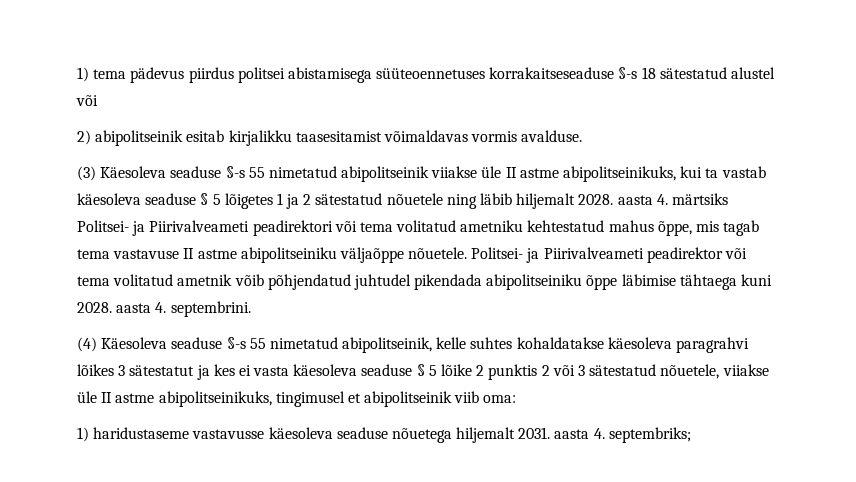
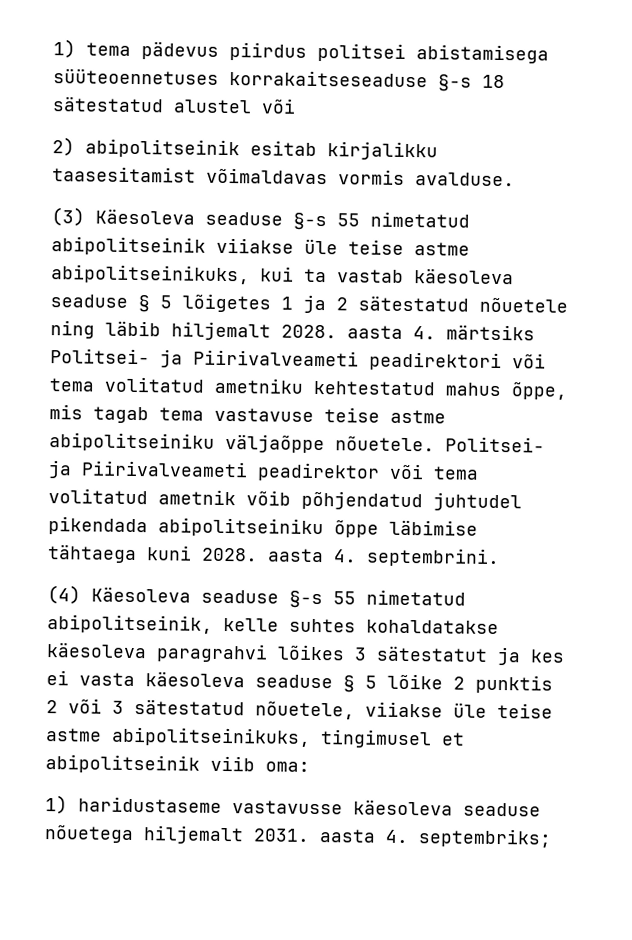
- (3) Käesoleva seaduse §-s 55 nimetatud abipolitseinik viiakse üle II astme abipolitseinikuks, kui ta vastab käesoleva seaduse § 5 lõigetes 1 ja 2 sätestatud nõuetele ning läbib hiljemalt 2028. aasta 4. märtsiks Politsei- ja Piirivalveameti peadirektori või tema volitatud ametniku kehtestatud mahus õppe, mis tagab tema vastavuse II astme abipolitseiniku väljaõppe nõuetele.
+ (3) Käesoleva seaduse §-s 55 nimetatud abipolitseinik viiakse üle teise astme abipolitseinikuks, kui ta vastab käesoleva seaduse § 5 lõigetes 1 ja 2 sätestatud nõuetele ning läbib hiljemalt 2028. aasta 4. märtsiks Politsei- ja Piirivalveameti peadirektori või tema volitatud ametniku kehtestatud mahus õppe, mis tagab tema vastavuse teise astme abipolitseiniku väljaõppe nõuetele.
- (4) Käesoleva seaduse §-s 55 nimetatud abipolitseinik, kelle suhtes kohaldatakse käesoleva paragrahvi lõikes 3 sätestatut ja kes ei vasta käesoleva seaduse § 5 lõike 2 punktis 2 või 3 sätestatud nõuetele, viiakse üle II astme abipolitseinikuks, tingimusel et abipolitseinik viib oma:
+ (4) Käesoleva seaduse §-s 55 nimetatud abipolitseinik, kelle suhtes kohaldatakse käesoleva paragrahvi lõikes 3 sätestatut ja kes ei vasta käesoleva seaduse § 5 lõike 2 punktis 2 või 3 sätestatud nõuetele, viiakse üle teise astme abipolitseinikuks, tingimusel et abipolitseinik viib oma:

